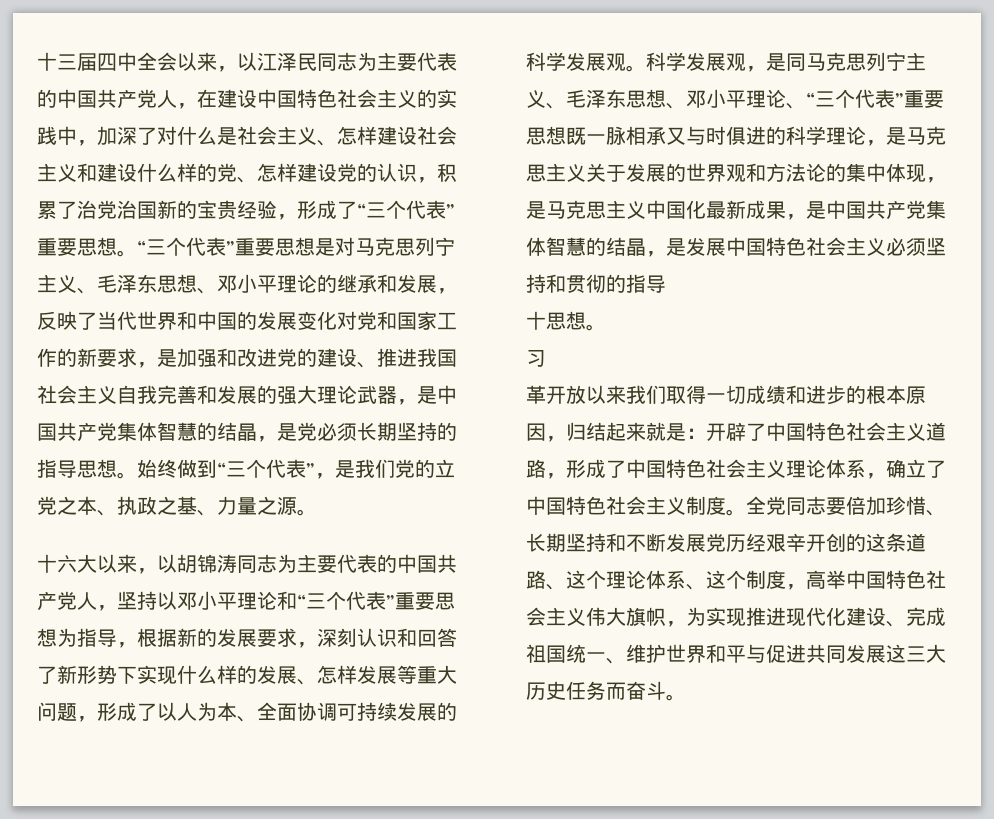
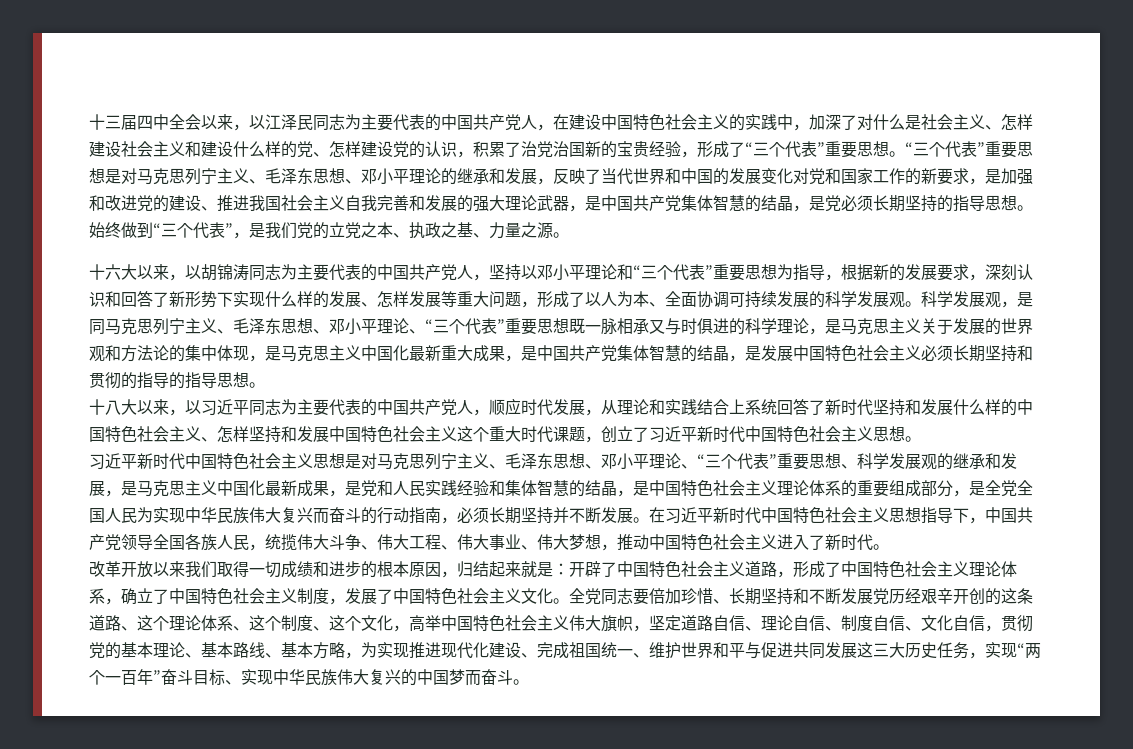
- 科学发展观，是同马克思列宁主义、毛泽东思想、邓小平理论、“三个代表”重要思想既一脉相承又与时俱进的科学理论，是马克思主义关于发展的世界观和方法论的集中体现，是马克思主义中国化最新成果，是中国共产党集体智慧的结晶，是发展中国特色社会主义必须坚持和贯彻的指导
- 十思想。
- 习
- 革开放以来我们取得一切成绩和进步的根本原因，归结起来就是：
+ 科学发展观，是同马克思列宁主义、毛泽东思想、邓小平理论、“三个代表”重要思想既一脉相承又与时俱进的科学理论，是马克思主义关于发展的世界观和方法论的集中体现，是马克思主义中国化最新重大成果，是中国共产党集体智慧的结晶，是发展中国特色社会主义必须长期坚持和贯彻的指导的指导思想。
+ 十八大以来，以习近平同志为主要代表的中国共产党人，顺应时代发展，从理论和实践结合上系统回答了新时代坚持和发展什么样的中国特色社会主义、怎样坚持和发展中国特色社会主义这个重大时代课题，创立了习近平新时代中国特色社会主义思想。
+ 习近平新时代中国特色社会主义思想是对马克思列宁主义、毛泽东思想、邓小平理论、“三个代表”重要思想、科学发展观的继承和发展，是马克思主义中国化最新成果，是党和人民实践经验和集体智慧的结晶，是中国特色社会主义理论体系的重要组成部分，是全党全国人民为实现中华民族伟大复兴而奋斗的行动指南，必须长期坚持并不断发展。在习近平新时代中国特色社会主义思想指导下，中国共产党领导全国各族人民，统揽伟大斗争、伟大工程、伟大事业、伟大梦想，推动中国特色社会主义进入了新时代。
+ 改革开放以来我们取得一切成绩和进步的根本原因，归结起来就是：
- 开辟了中国特色社会主义道路，形成了中国特色社会主义理论体系，确立了中国特色社会主义制度。
+ 开辟了中国特色社会主义道路，形成了中国特色社会主义理论体系，确立了中国特色社会主义制度，发展了中国特色社会主义文化。
- 全党同志要倍加珍惜、长期坚持和不断发展党历经艰辛开创的这条道路、这个理论体系、这个制度，高举中国特色社会主义伟大旗帜，为实现推进现代化建设、完成祖国统一、维护世界和平与促进共同发展这三大历史任务而奋斗。
+ 全党同志要倍加珍惜、长期坚持和不断发展党历经艰辛开创的这条道路、这个理论体系、这个制度、这个文化，高举中国特色社会主义伟大旗帜，坚定道路自信、理论自信、制度自信、文化自信，贯彻党的基本理论、基本路线、基本方略，为实现推进现代化建设、完成祖国统一、维护世界和平与促进共同发展这三大历史任务，实现“两个一百年”奋斗目标、实现中华民族伟大复兴的中国梦而奋斗。

